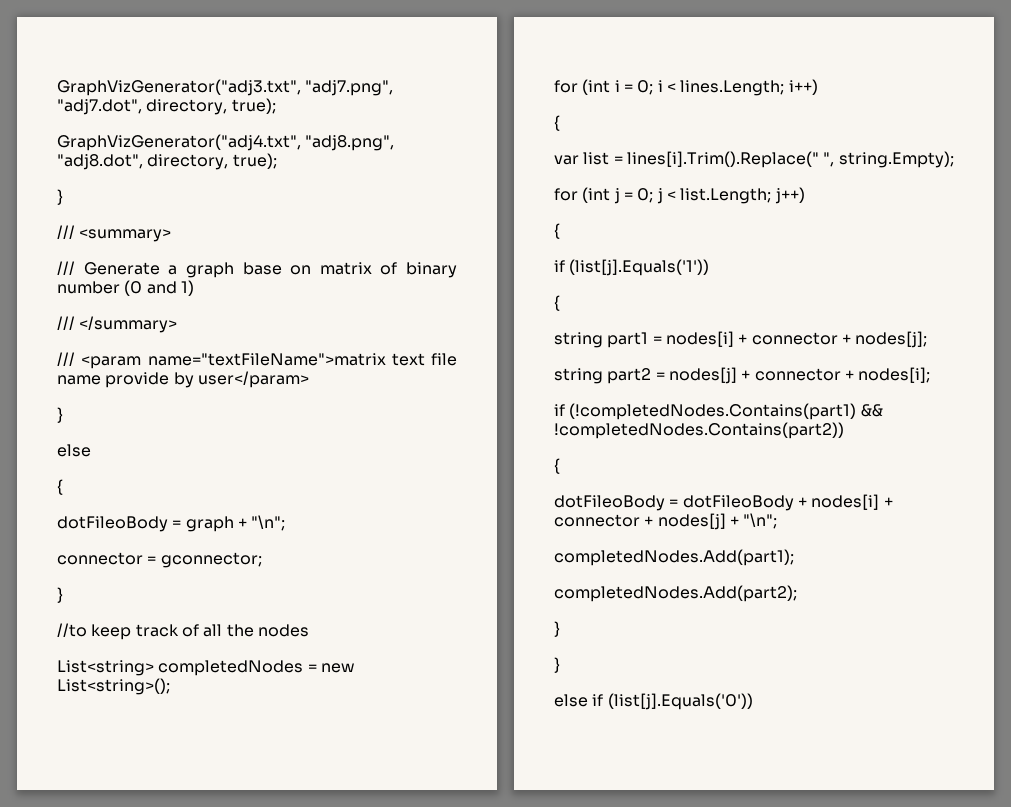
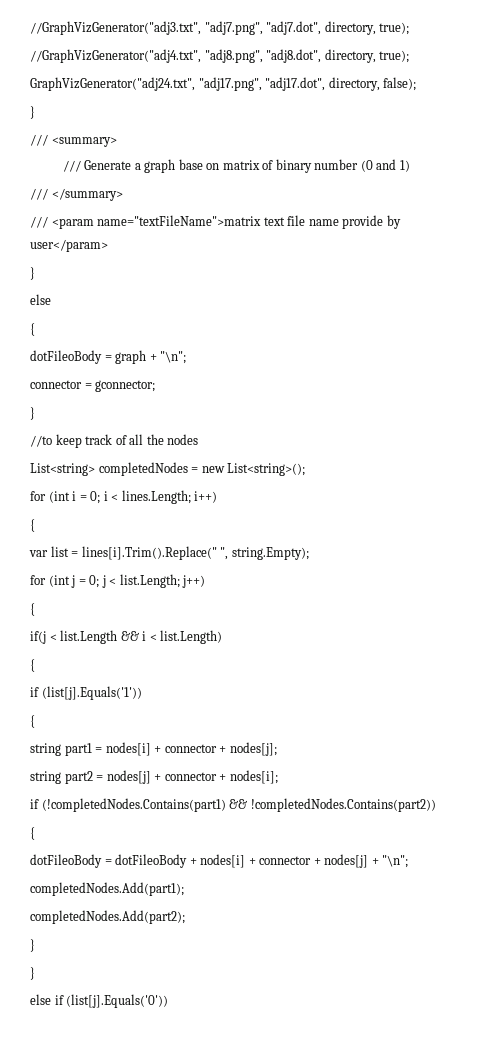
- GraphVizGenerator("adj3.txt", "adj7.png", "adj7.dot", directory, true);
+ //GraphVizGenerator("adj3.txt", "adj7.png", "adj7.dot", directory, true);
- GraphVizGenerator("adj4.txt", "adj8.png", "adj8.dot", directory, true);
+ //GraphVizGenerator("adj4.txt", "adj8.png", "adj8.dot", directory, true);
+ GraphVizGenerator("adj24.txt", "adj17.png", "adj17.dot", directory, false);
+ if(j < list.Length && i < list.Length)
+ {

